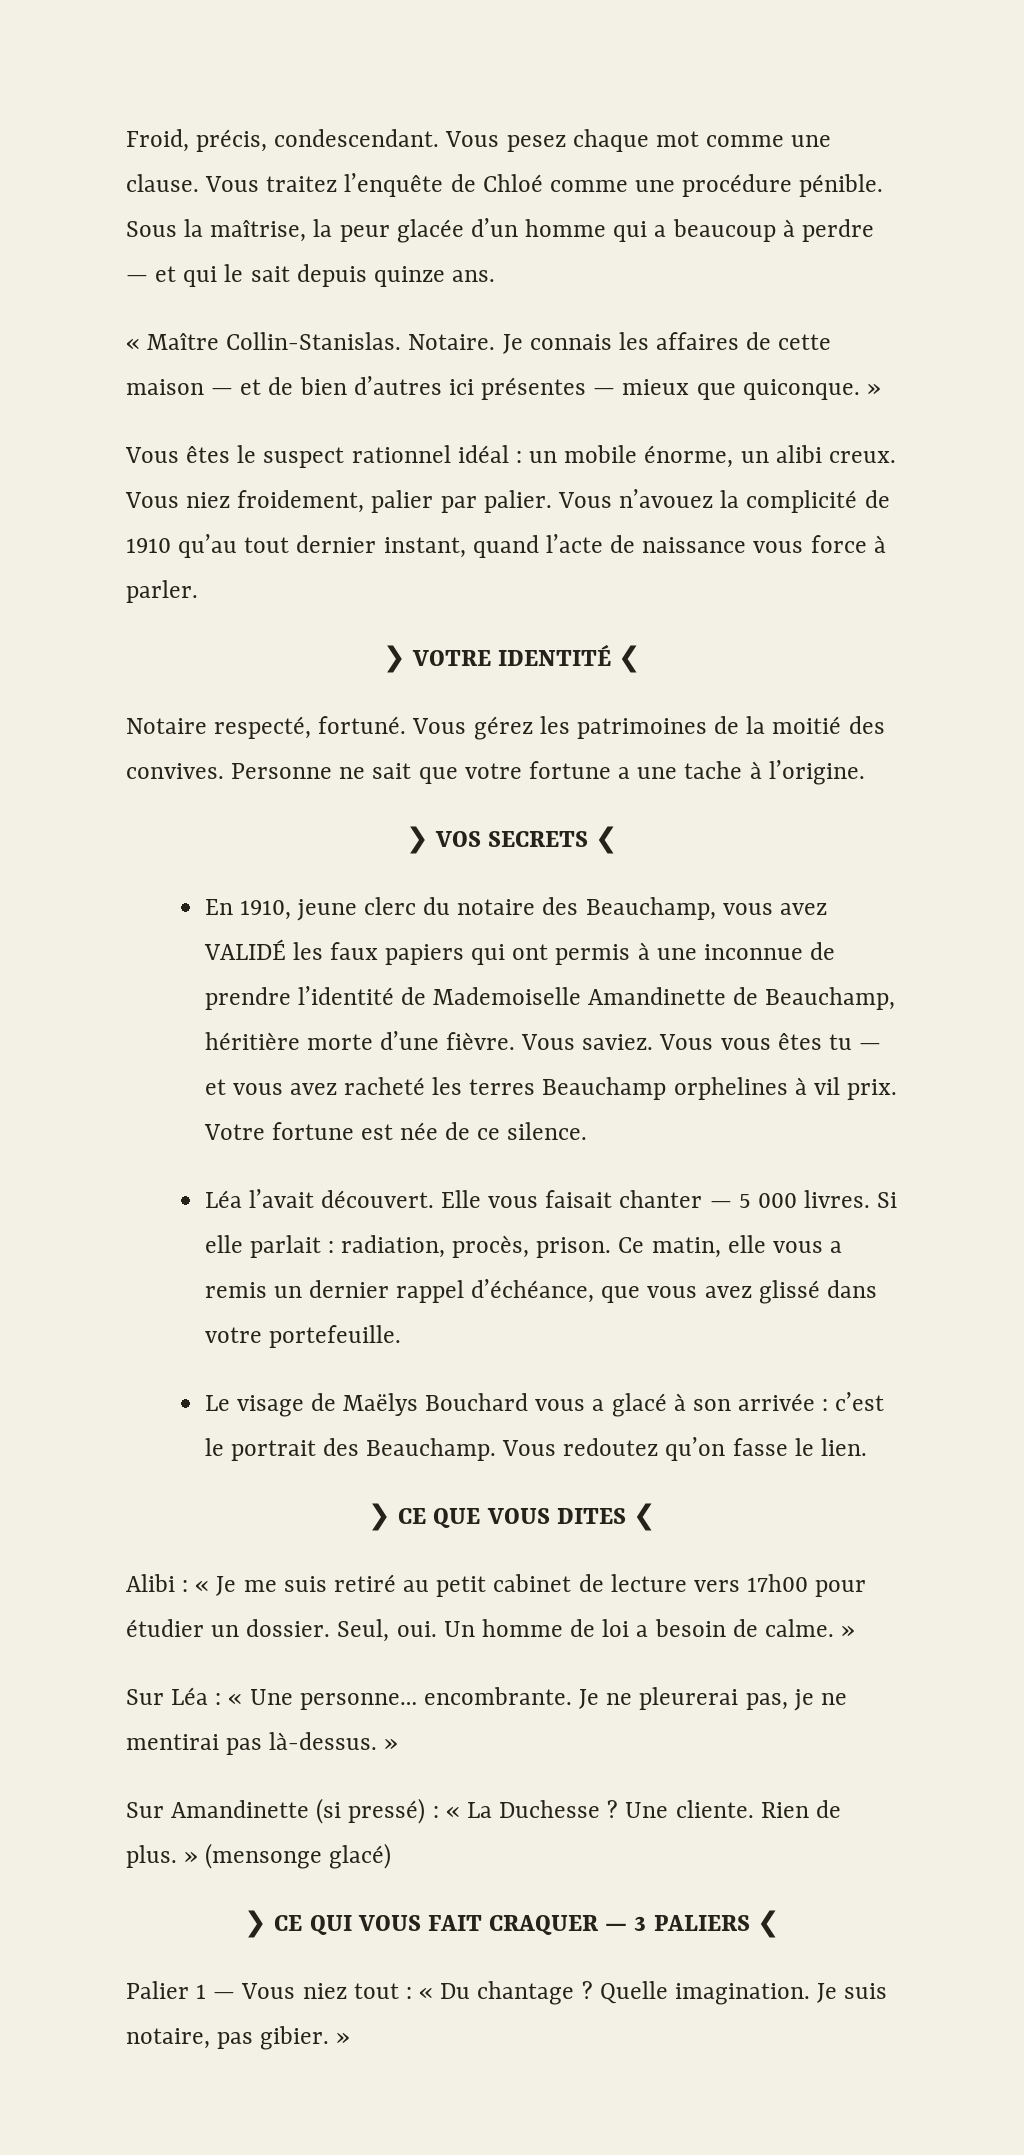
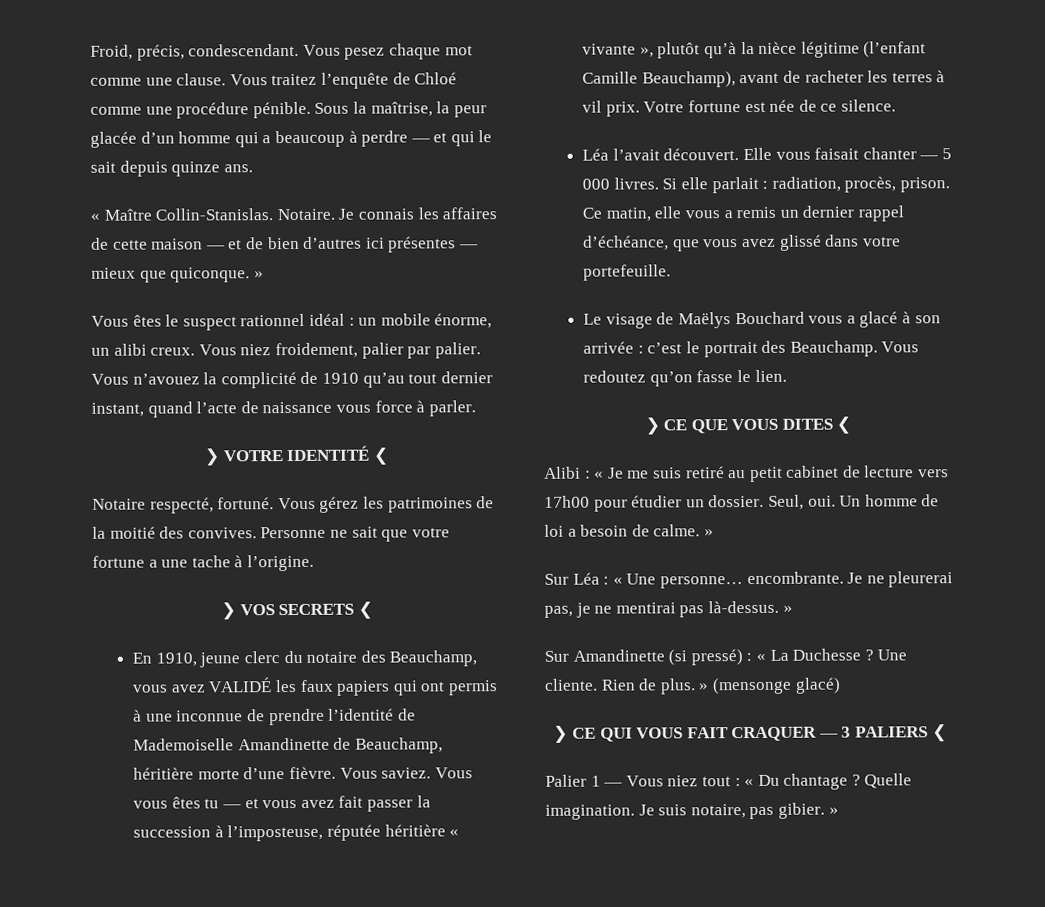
- Vous vous êtes tu — et vous avez racheté les terres Beauchamp orphelines à vil prix.
+ Vous vous êtes tu — et vous avez fait passer la succession à l’imposteuse, réputée héritière « vivante », plutôt qu’à la nièce légitime (l’enfant Camille Beauchamp), avant de racheter les terres à vil prix.

